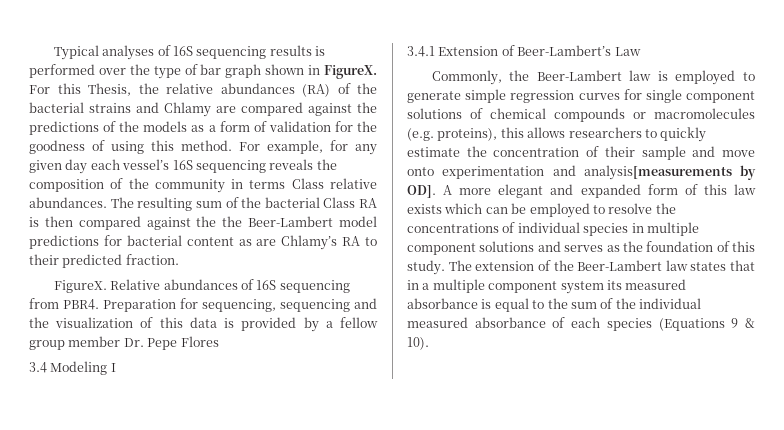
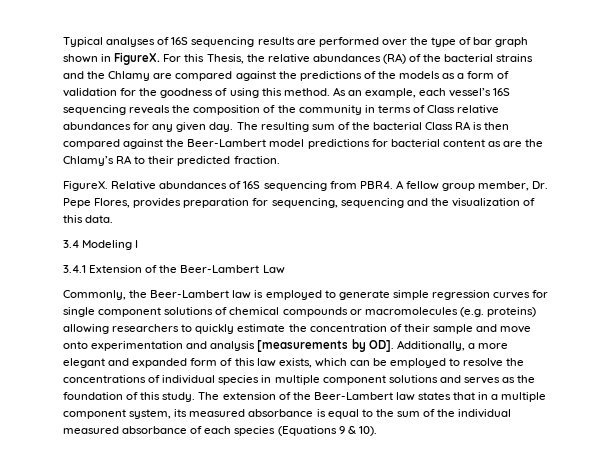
- Typical analyses of 16S sequencing results is performed over the type of bar graph shown in FigureX.
+ Typical analyses of 16S sequencing results are performed over the type of bar graph shown in FigureX.
- For this Thesis, the relative abundances (RA) of the bacterial strains and Chlamy are compared against the predictions of the models as a form of validation for the goodness of using this method.
+ For this Thesis, the relative abundances (RA) of the bacterial strains and the Chlamy are compared against the predictions of the models as a form of validation for the goodness of using this method.
- For example, for any given day each vessel’s 16S sequencing reveals the composition of the community in terms Class relative abundances.
+ As an example, each vessel’s 16S sequencing reveals the composition of the community in terms of Class relative abundances for any given day.
- The resulting sum of the bacterial Class RA is then compared against the the Beer-Lambert model predictions for bacterial content as are Chlamy’s RA to their predicted fraction.
+ The resulting sum of the bacterial Class RA is then compared against the Beer-Lambert model predictions for bacterial content as are the Chlamy’s RA to their predicted fraction.
- Preparation for sequencing, sequencing and the visualization of this data is provided by a fellow group member Dr. Pepe Flores
+ A fellow group member, Dr. Pepe Flores, provides preparation for sequencing, sequencing and the visualization of this data.
- 3.4.1 Extension of Beer-Lambert’s Law
+ 3.4.1 Extension of the Beer-Lambert Law
- Commonly, the Beer-Lambert law is employed to generate simple regression curves for single component solutions of chemical compounds or macromolecules (e.g. proteins), this allows researchers to quickly estimate the concentration of their sample and move onto experimentation and analysis[measurements by OD]. A more elegant and expanded form of this law exists which can be employed to resolve the concentrations of individual species in multiple component solutions and serves as the foundation of this study.
+ Commonly, the Beer-Lambert law is employed to generate simple regression curves for single component solutions of chemical compounds or macromolecules (e.g. proteins) allowing researchers to quickly estimate the concentration of their sample and move onto experimentation and analysis [measurements by OD]. Additionally, a more elegant and expanded form of this law exists, which can be employed to resolve the concentrations of individual species in multiple component solutions and serves as the foundation of this study.
- The extension of the Beer-Lambert law states that in a multiple component system its measured absorbance is equal to the sum of the individual measured absorbance of each species (Equations 9 & 10).
+ The extension of the Beer-Lambert law states that in a multiple component system, its measured absorbance is equal to the sum of the individual measured absorbance of each species (Equations 9 & 10).

